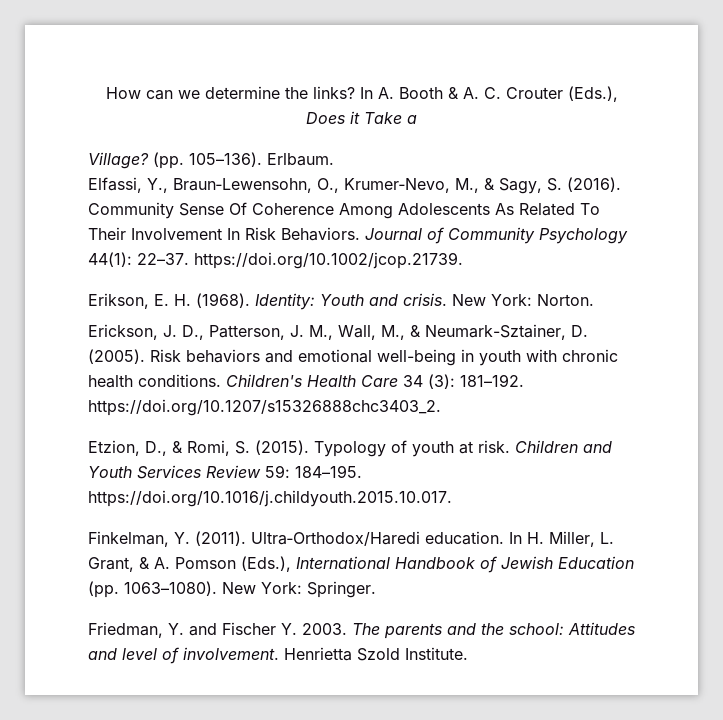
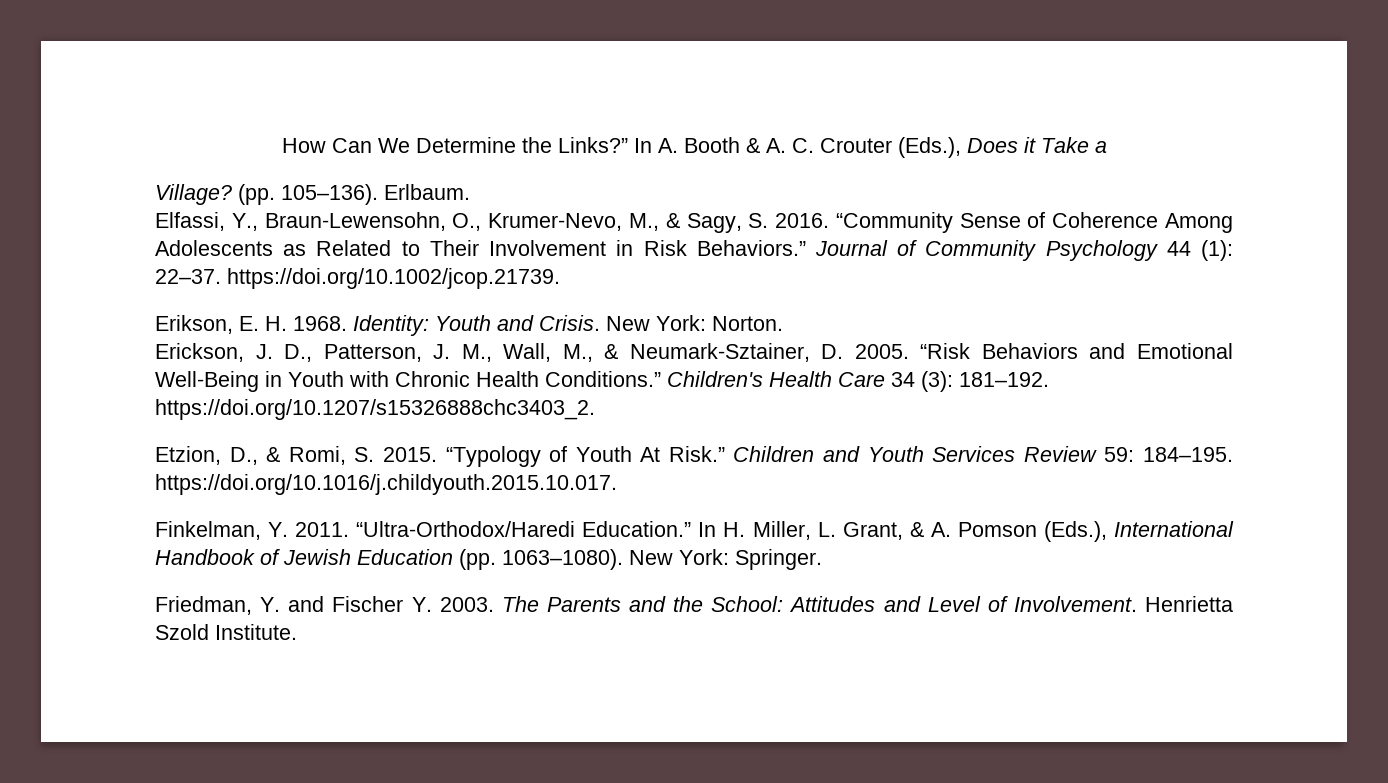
- How can we determine the links?
+ How Can We Determine the Links?”
- Elfassi, Y., Braun‐Lewensohn, O., Krumer‐Nevo, M., & Sagy, S. (2016). Community Sense Of Coherence Among Adolescents As Related To Their Involvement In Risk Behaviors.
+ Elfassi, Y., Braun‐Lewensohn, O., Krumer‐Nevo, M., & Sagy, S. 2016. “Community Sense of Coherence Among Adolescents as Related to Their Involvement in Risk Behaviors.”
- Journal of Community Psychology 44(1): 22–37. https://doi.org/10.1002/jcop.21739.
+ Journal of Community Psychology 44 (1): 22–37. https://doi.org/10.1002/jcop.21739.
- Erikson, E. H. (1968).
+ Erikson, E. H. 1968.
- Identity: Youth and crisis.
+ Identity: Youth and Crisis.
- Erickson, J. D., Patterson, J. M., Wall, M., & Neumark-Sztainer, D. (2005). Risk behaviors and emotional well-being in youth with chronic health conditions.
+ Erickson, J. D., Patterson, J. M., Wall, M., & Neumark-Sztainer, D. 2005. “Risk Behaviors and Emotional Well-Being in Youth with Chronic Health Conditions.”
- Etzion, D., & Romi, S. (2015). Typology of youth at risk.
+ Etzion, D., & Romi, S. 2015. “Typology of Youth At Risk.”
- Finkelman, Y. (2011). Ultra‑Orthodox/Haredi education.
+ Finkelman, Y. 2011. “Ultra‑Orthodox/Haredi Education.”
- The parents and the school: Attitudes and level of involvement.
+ The Parents and the School: Attitudes and Level of Involvement.

